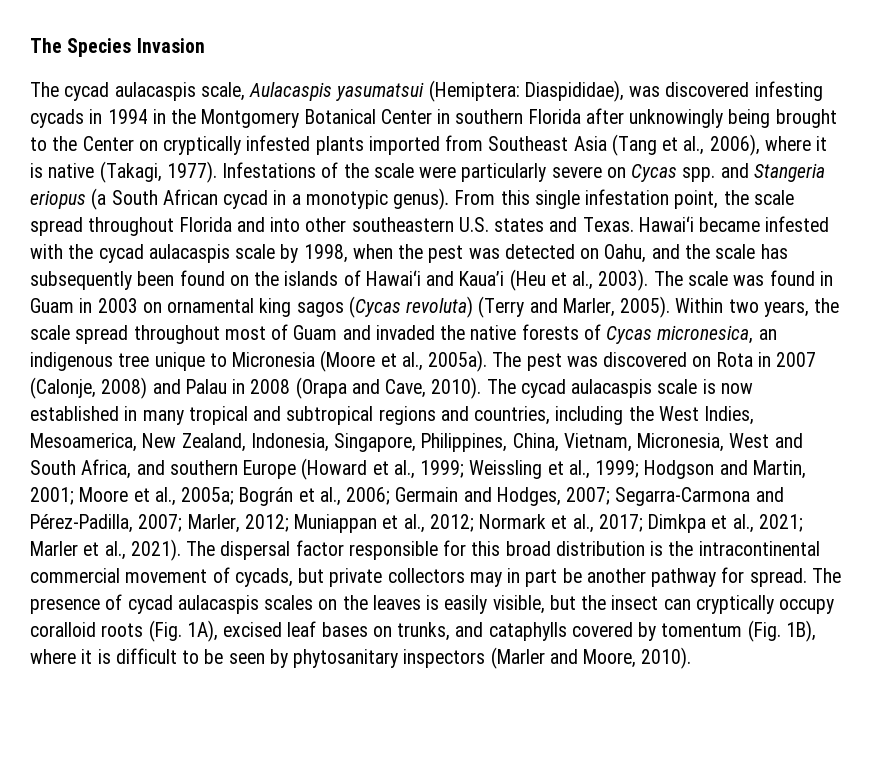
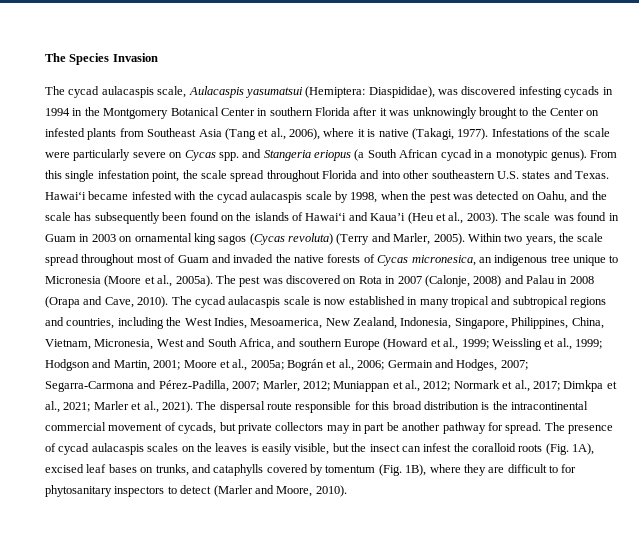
- The cycad aulacaspis scale, Aulacaspis yasumatsui (Hemiptera: Diaspididae), was discovered infesting cycads in 1994 in the Montgomery Botanical Center in southern Florida after unknowingly being brought to the Center on cryptically infested plants imported from Southeast Asia (Tang et al., 2006), where it is native (Takagi, 1977).
+ The cycad aulacaspis scale, Aulacaspis yasumatsui (Hemiptera: Diaspididae), was discovered infesting cycads in 1994 in the Montgomery Botanical Center in southern Florida after it was unknowingly brought to the Center on infested plants from Southeast Asia (Tang et al., 2006), where it is native (Takagi, 1977).
- The dispersal factor responsible for this broad distribution is the intracontinental commercial movement of cycads, but private collectors may in part be another pathway for spread.
+ The dispersal route responsible for this broad distribution is the intracontinental commercial movement of cycads, but private collectors may in part be another pathway for spread.
- The presence of cycad aulacaspis scales on the leaves is easily visible, but the insect can cryptically occupy coralloid roots (Fig. 1A), excised leaf bases on trunks, and cataphylls covered by tomentum (Fig. 1B), where it is difficult to be seen by phytosanitary inspectors (Marler and Moore, 2010).
+ The presence of cycad aulacaspis scales on the leaves is easily visible, but the insect can infest the coralloid roots (Fig. 1A), excised leaf bases on trunks, and cataphylls covered by tomentum (Fig. 1B), where they are difficult to for phytosanitary inspectors to detect (Marler and Moore, 2010).

